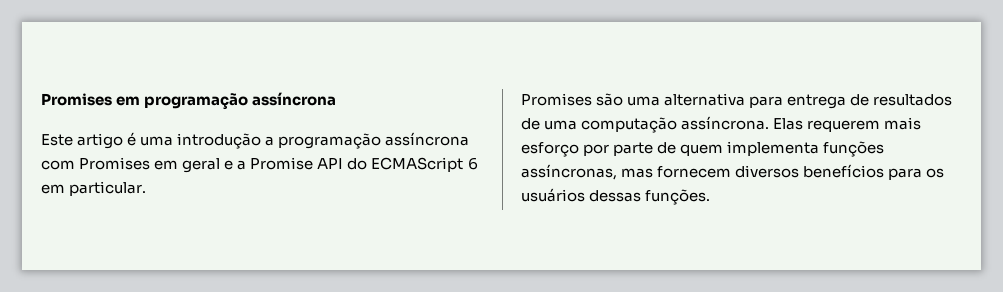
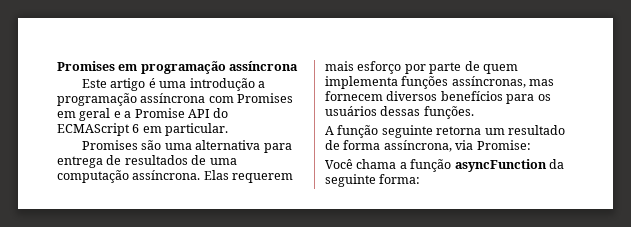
+ A função seguinte retorna um resultado de forma assíncrona, via Promise:
+ Você chama a função asyncFunction da seguinte forma:

